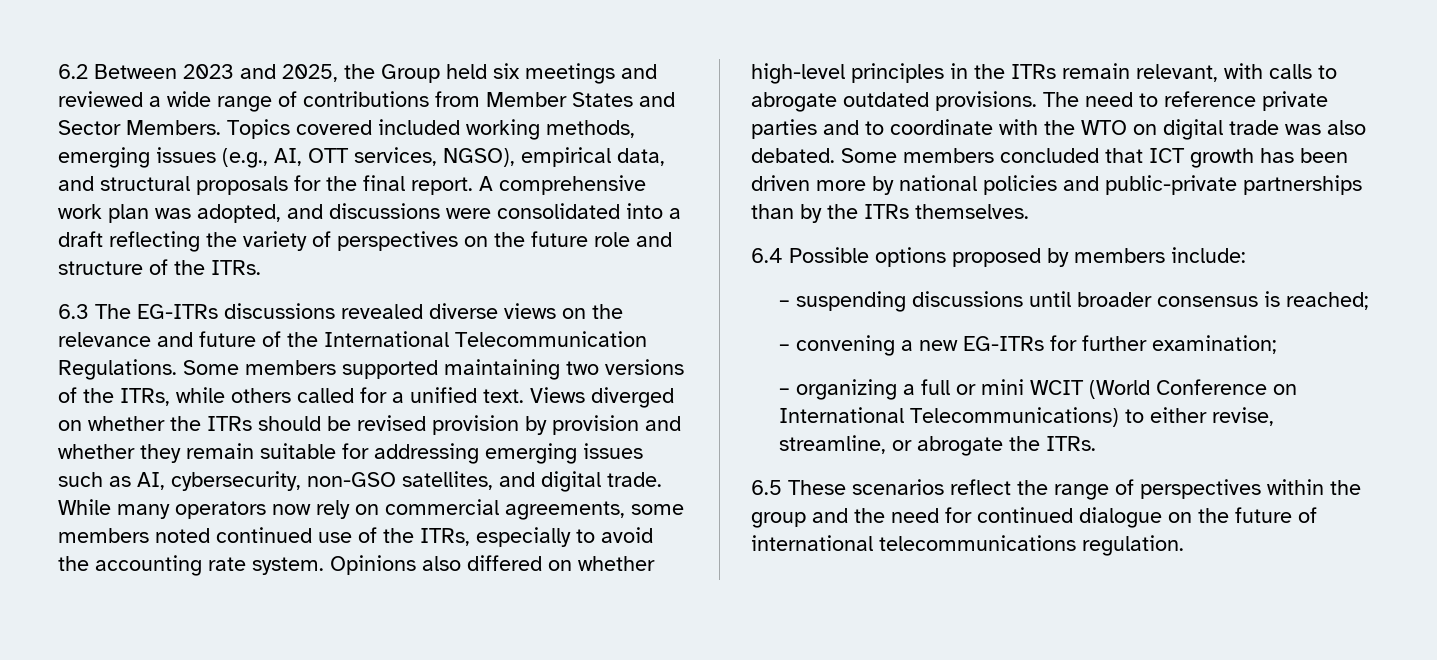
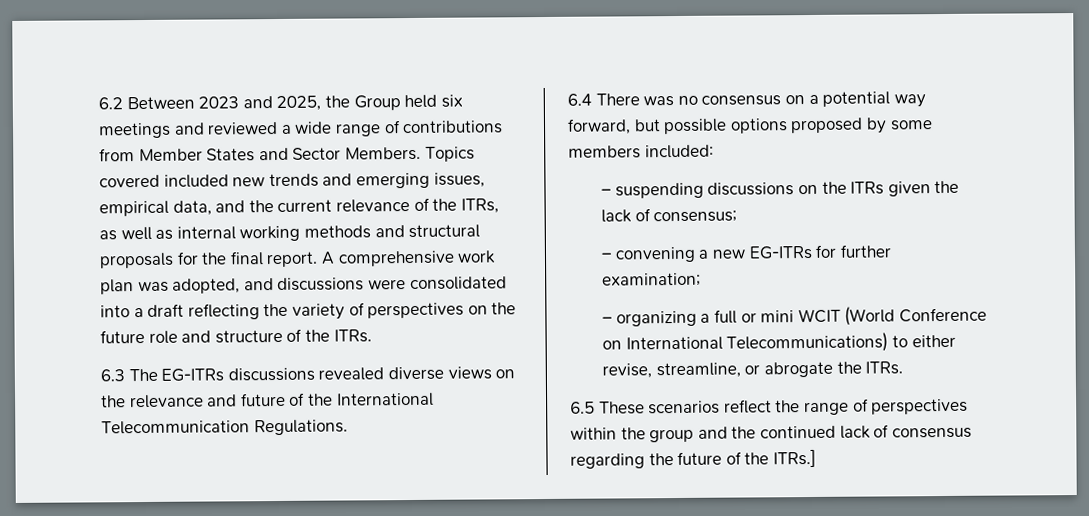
- Topics covered included working methods, emerging issues (e.g., AI, OTT services, NGSO), empirical data, and structural proposals for the final report.
+ Topics covered included new trends and emerging issues, empirical data, and the current relevance of the ITRs, as well as internal working methods and structural proposals for the final report.
- 6.3 The EG-ITRs discussions revealed diverse views on the relevance and future of the International Telecommunication Regulations. Some members supported maintaining two versions of the ITRs, while others called for a unified text. Views diverged on whether the ITRs should be revised provision by provision and whether they remain suitable for addressing emerging issues such as AI, cybersecurity, non-GSO satellites, and digital trade. While many operators now rely on commercial agreements, some members noted continued use of the ITRs, especially to avoid the accounting rate system. Opinions also differed on whether high-level principles in the ITRs remain relevant, with calls to abrogate outdated provisions. The need to reference private parties and to coordinate with the WTO on digital trade was also debated. Some members concluded that ICT growth has been driven more by national policies and public-private partnerships than by the ITRs themselves.
- 6.4 Possible options proposed by members include:
- – suspending discussions until broader consensus is reached;
+ 6.3 The EG-ITRs discussions revealed diverse views on the relevance and future of the International Telecommunication Regulations.
+ 6.4 There was no consensus on a potential way forward, but possible options proposed by some members included:
+ – suspending discussions on the ITRs given the lack of consensus;
- 6.5 These scenarios reflect the range of perspectives within the group and the need for continued dialogue on the future of international telecommunications regulation.
+ 6.5 These scenarios reflect the range of perspectives within the group and the continued lack of consensus regarding the future of the ITRs.]

